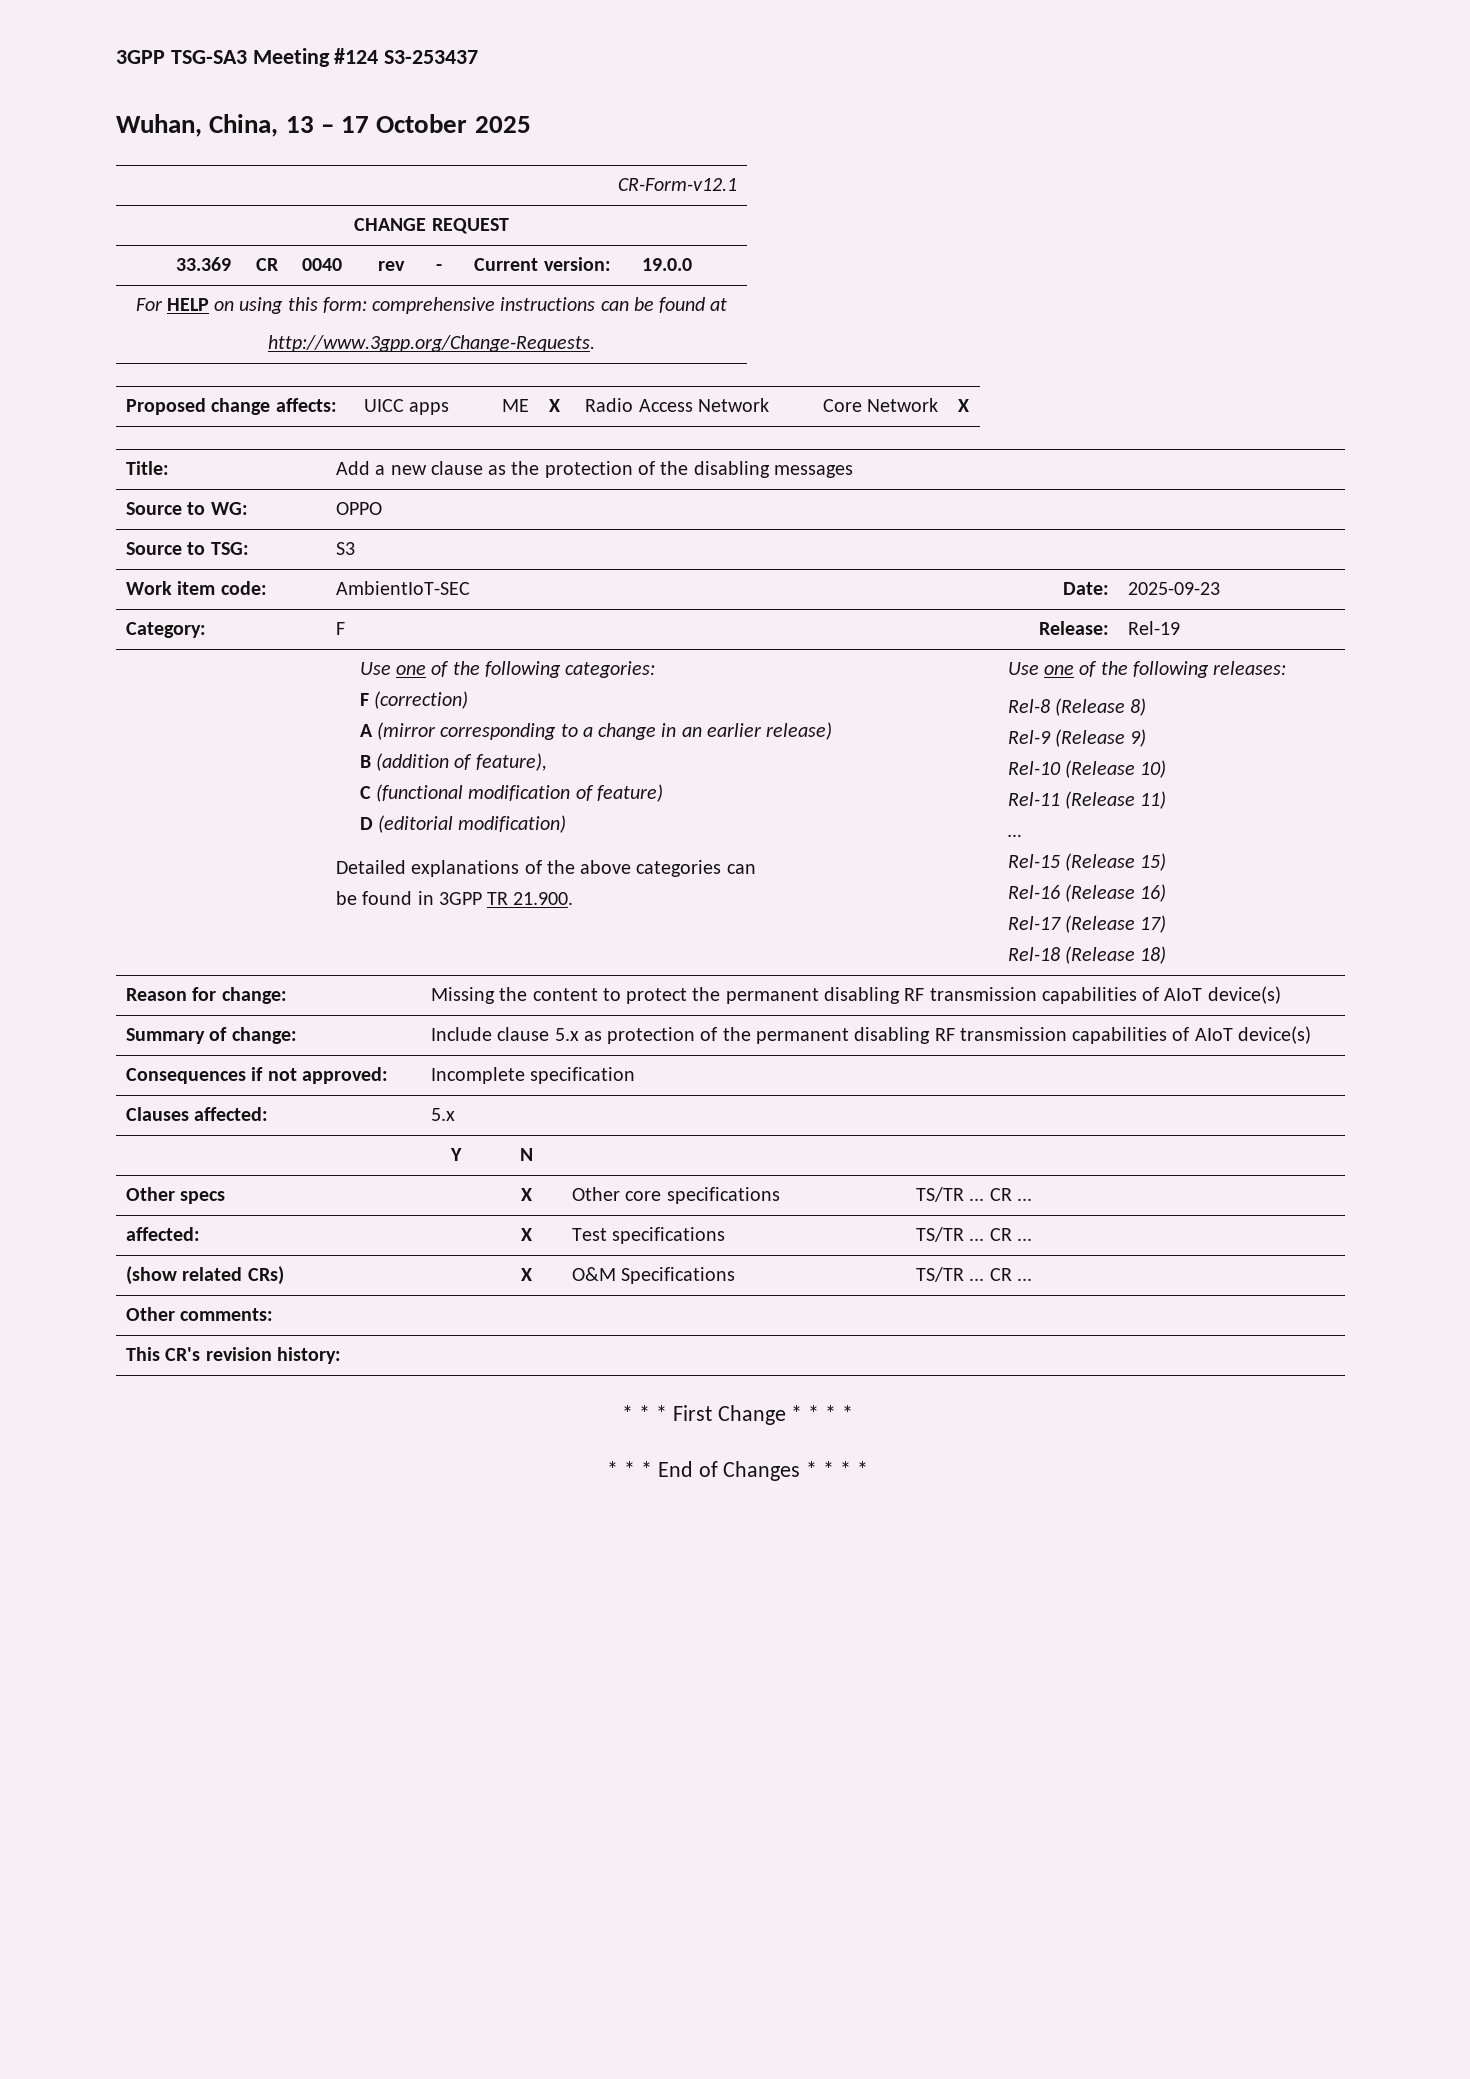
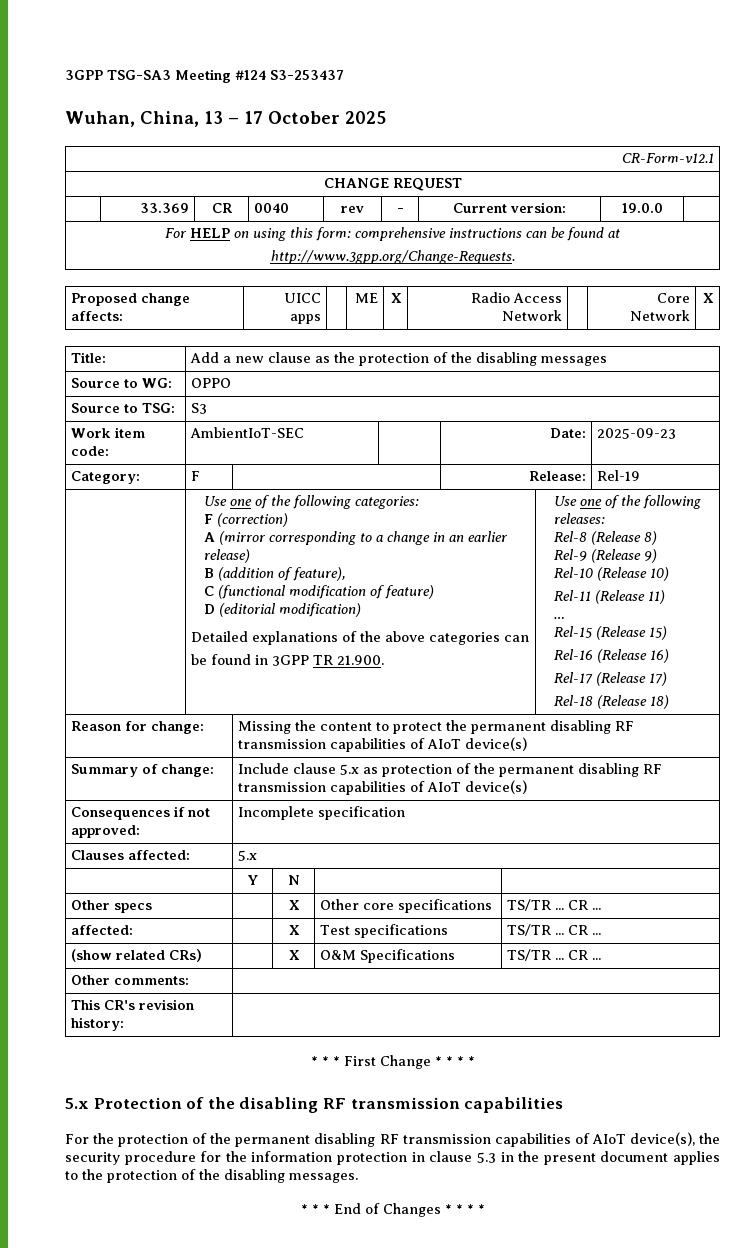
+ 5.x Protection of the disabling RF transmission capabilities
+ For the protection of the permanent disabling RF transmission capabilities of AIoT device(s), the security procedure for the information protection in clause 5.3 in the present document applies to the protection of the disabling messages.

